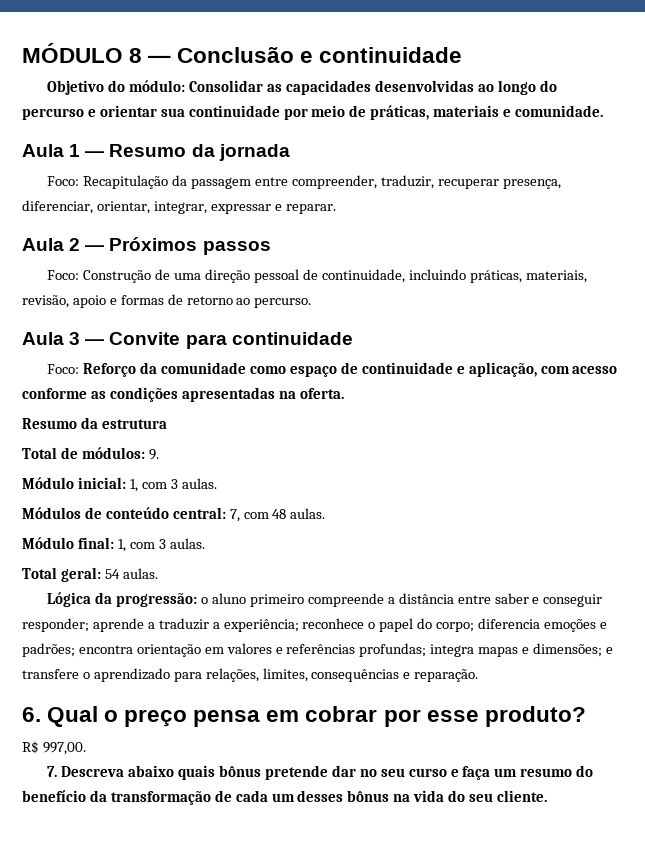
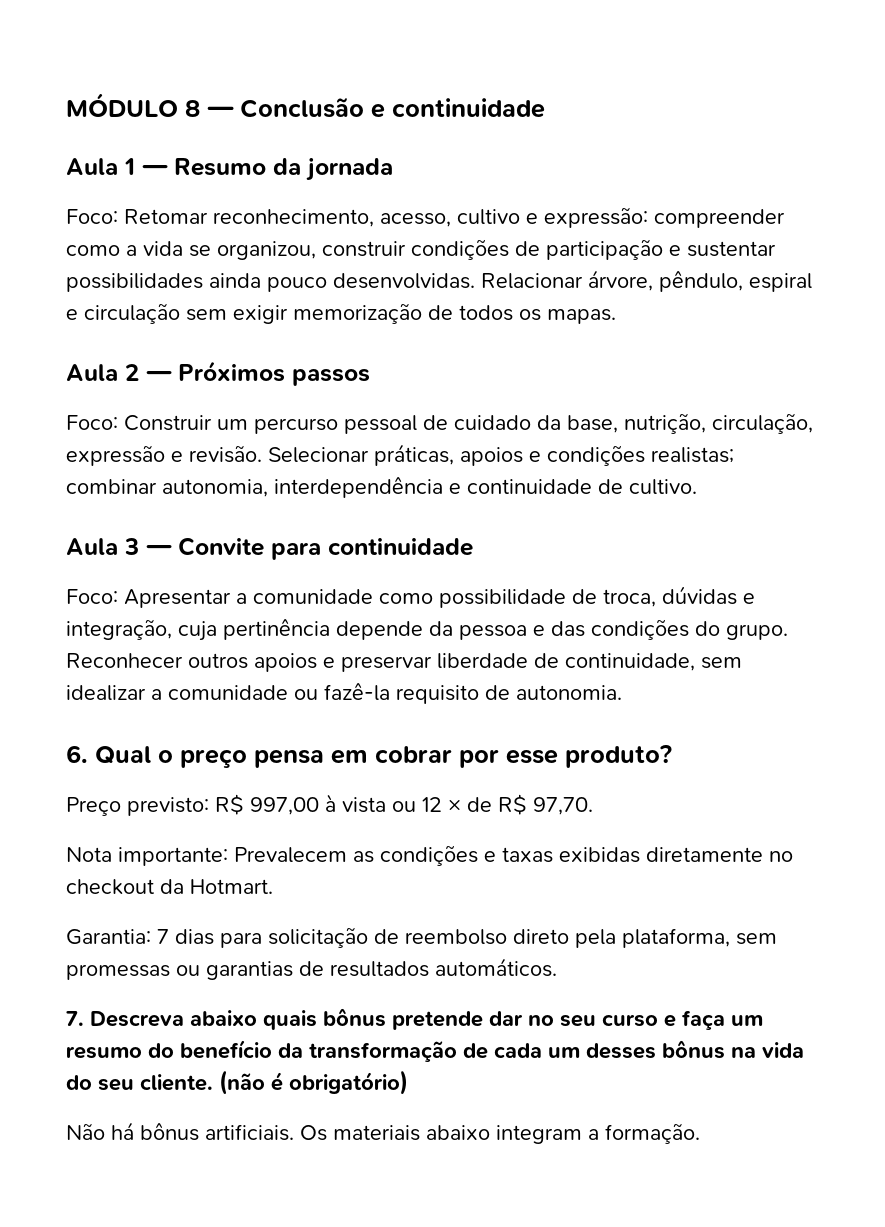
- Objetivo do módulo: Consolidar as capacidades desenvolvidas ao longo do percurso e orientar sua continuidade por meio de práticas, materiais e comunidade.
- Foco: Recapitulação da passagem entre compreender, traduzir, recuperar presença, diferenciar, orientar, integrar, expressar e reparar.
+ Foco: Retomar reconhecimento, acesso, cultivo e expressão: compreender como a vida se organizou, construir condições de participação e sustentar possibilidades ainda pouco desenvolvidas. Relacionar árvore, pêndulo, espiral e circulação sem exigir memorização de todos os mapas.
- Foco: Construção de uma direção pessoal de continuidade, incluindo práticas, materiais, revisão, apoio e formas de retorno ao percurso.
+ Foco: Construir um percurso pessoal de cuidado da base, nutrição, circulação, expressão e revisão. Selecionar práticas, apoios e condições realistas; combinar autonomia, interdependência e continuidade de cultivo.
- Foco: Reforço da comunidade como espaço de continuidade e aplicação, com acesso conforme as condições apresentadas na oferta.
- Resumo da estrutura
- Total de módulos: 9.
- Módulo inicial: 1, com 3 aulas.
- Módulos de conteúdo central: 7, com 48 aulas.
- Módulo final: 1, com 3 aulas.
- Total geral: 54 aulas.
- Lógica da progressão: o aluno primeiro compreende a distância entre saber e conseguir responder; aprende a traduzir a experiência; reconhece o papel do corpo; diferencia emoções e padrões; encontra orientação em valores e referências profundas; integra mapas e dimensões; e transfere o aprendizado para relações, limites, consequências e reparação.
+ Foco: Apresentar a comunidade como possibilidade de troca, dúvidas e integração, cuja pertinência depende da pessoa e das condições do grupo. Reconhecer outros apoios e preservar liberdade de continuidade, sem idealizar a comunidade ou fazê-la requisito de autonomia.
- R$ 997,00.
+ Preço previsto: R$ 997,00 à vista ou 12 × de R$ 97,70.
+ Nota importante: Prevalecem as condições e taxas exibidas diretamente no checkout da Hotmart.
+ Garantia: 7 dias para solicitação de reembolso direto pela plataforma, sem promessas ou garantias de resultados automáticos.
+ (não é obrigatório)
+ Não há bônus artificiais. Os materiais abaixo integram a formação.

